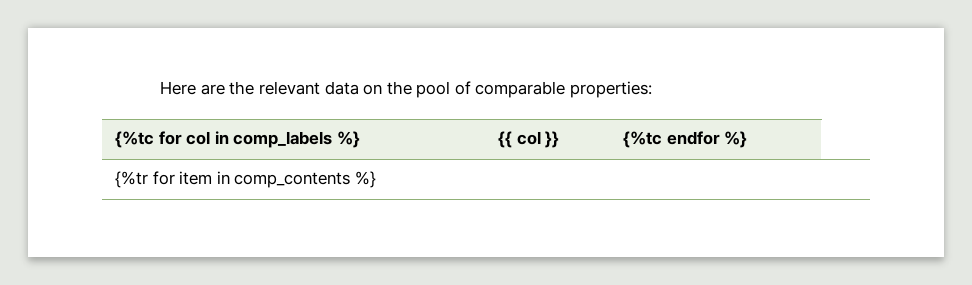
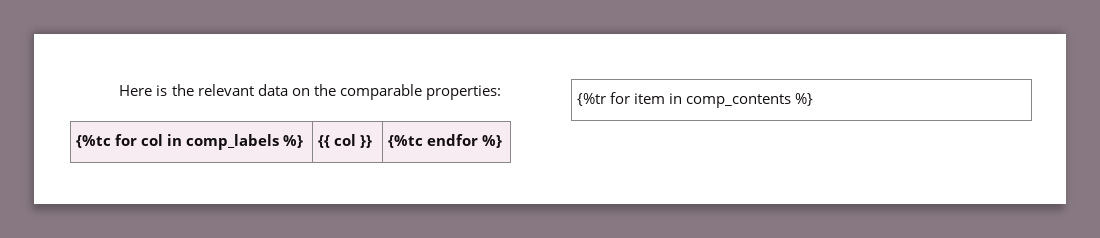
- Here are the relevant data on the pool of comparable properties:
+ Here is the relevant data on the comparable properties:

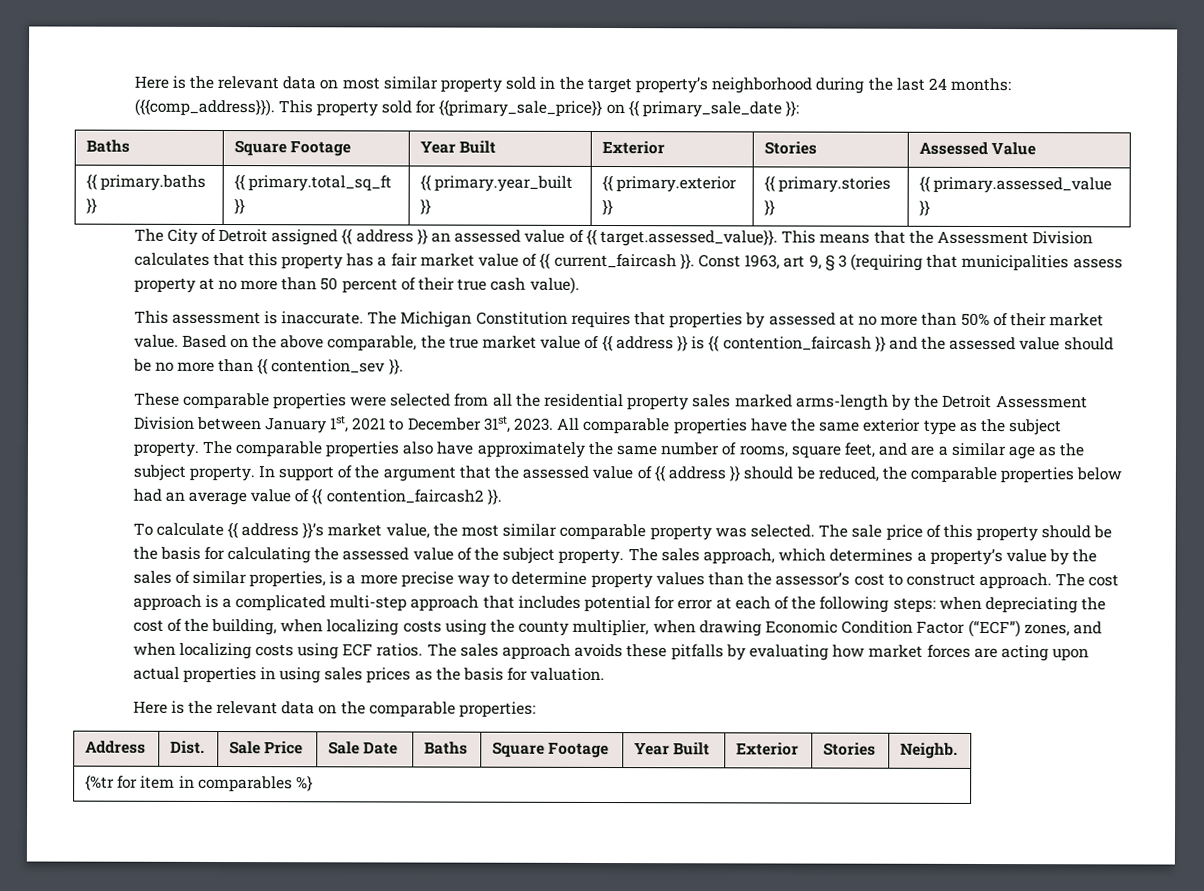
+ Here is the relevant data on most similar property sold in the target property’s neighborhood during the last 24 months: ({{comp_address}}). This property sold for {{primary_sale_price}} on {{ primary_sale_date }}:
+ Baths | Square Footage | Year Built | Exterior | Stories | Assessed Value
+ {{ primary.baths }} | {{ primary.total_sq_ft }} | {{ primary.year_built }} | {{ primary.exterior }} | {{ primary.stories }} | {{ primary.assessed_value }}
+ The City of Detroit assigned {{ address }} an assessed value of {{ target.assessed_value}}. This means that the Assessment Division calculates that this property has a fair market value of {{ current_faircash }}. Const 1963, art 9, § 3 (requiring that municipalities assess property at no more than 50 percent of their true cash value).
+ This assessment is inaccurate. The Michigan Constitution requires that properties by assessed at no more than 50% of their market value. Based on the above comparable, the true market value of {{ address }} is {{ contention_faircash }} and the assessed value should be no more than {{ contention_sev }}.
+ These comparable properties were selected from all the residential property sales marked arms-length by the Detroit Assessment Division between January 1st, 2021 to December 31st, 2023. All comparable properties have the same exterior type as the subject property. The comparable properties also have approximately the same number of rooms, square feet, and are a similar age as the subject property. In support of the argument that the assessed value of {{ address }} should be reduced, the comparable properties below had an average value of {{ contention_faircash2 }}.
+ To calculate {{ address }}’s market value, the most similar comparable property was selected. The sale price of this property should be the basis for calculating the assessed value of the subject property. The sales approach, which determines a property’s value by the sales of similar properties, is a more precise way to determine property values than the assessor’s cost to construct approach. The cost approach is a complicated multi-step approach that includes potential for error at each of the following steps: when depreciating the cost of the building, when localizing costs using the county multiplier, when drawing Economic Condition Factor (“ECF”) zones, and when localizing costs using ECF ratios. The sales approach avoids these pitfalls by evaluating how market forces are acting upon actual properties in using sales prices as the basis for valuation.
  Here is the relevant data on the comparable properties:
- {%tc for col in comp_labels %} | {{ col }} | {%tc endfor %}
+ Address | Dist. | Sale Price | Sale Date | Baths | Square Footage | Year Built | Exterior | Stories | Neighb.
- {%tr for item in comp_contents %}
+ {%tr for item in comparables %}

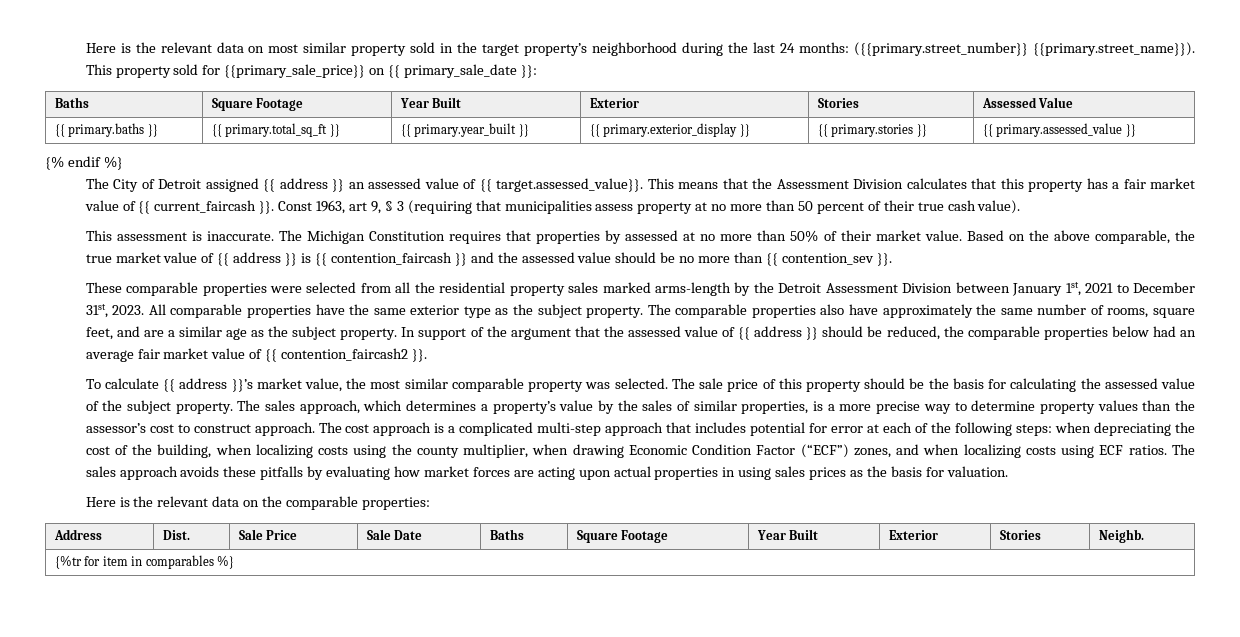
- Here is the relevant data on most similar property sold in the target property’s neighborhood during the last 24 months: ({{comp_address}}). This property sold for {{primary_sale_price}} on {{ primary_sale_date }}:
+ Here is the relevant data on most similar property sold in the target property’s neighborhood during the last 24 months: ({{primary.street_number}} {{primary.street_name}}). This property sold for {{primary_sale_price}} on {{ primary_sale_date }}:
- {{ primary.baths }} | {{ primary.total_sq_ft }} | {{ primary.year_built }} | {{ primary.exterior }} | {{ primary.stories }} | {{ primary.assessed_value }}
+ {{ primary.baths }} | {{ primary.total_sq_ft }} | {{ primary.year_built }} | {{ primary.exterior_display }} | {{ primary.stories }} | {{ primary.assessed_value }}
+ {% endif %}
- In support of the argument that the assessed value of {{ address }} should be reduced, the comparable properties below had an average value of {{ contention_faircash2 }}.
+ In support of the argument that the assessed value of {{ address }} should be reduced, the comparable properties below had an average fair market value of {{ contention_faircash2 }}.

